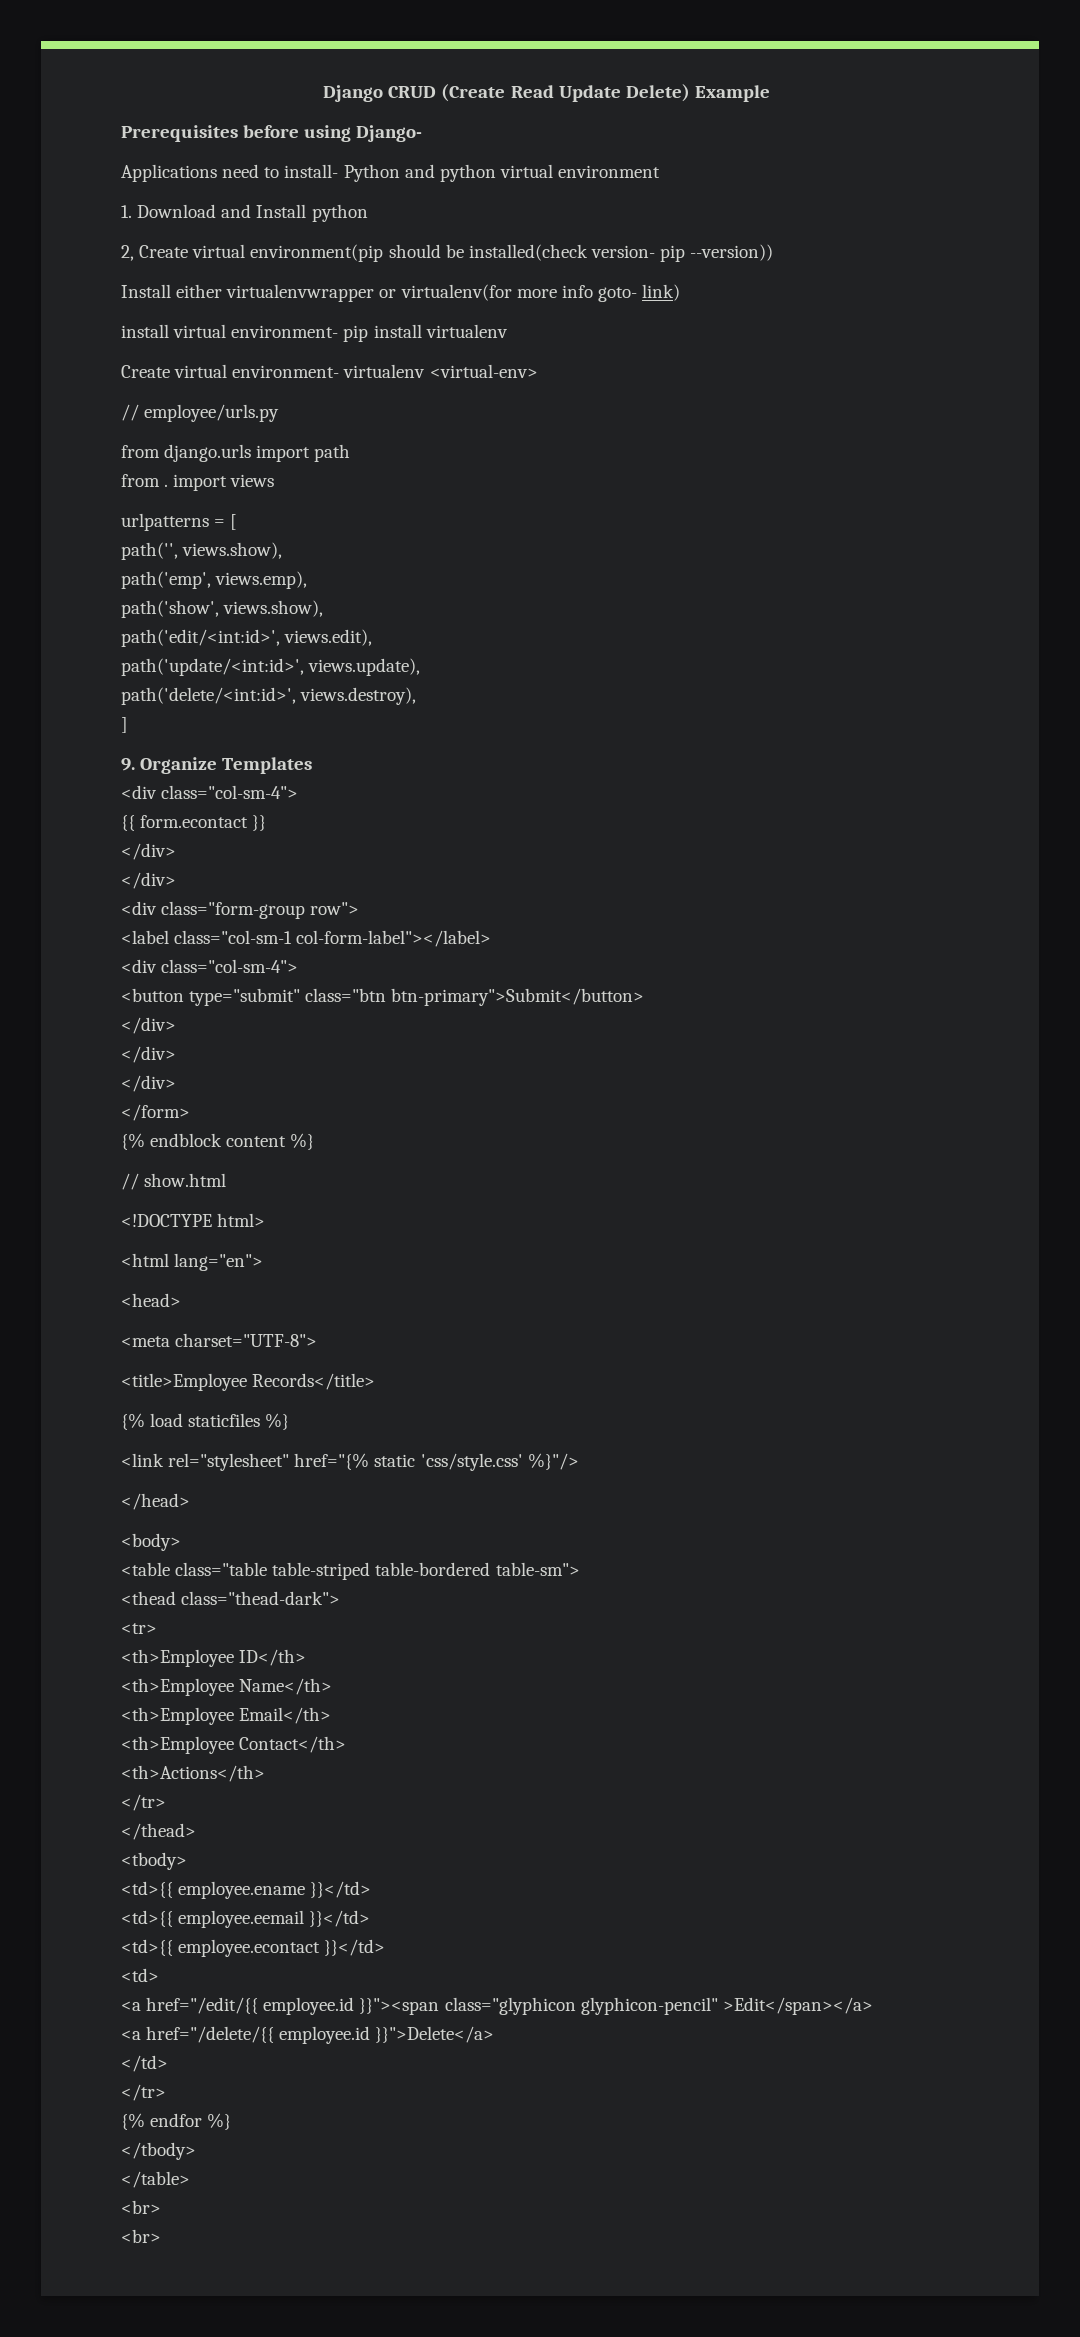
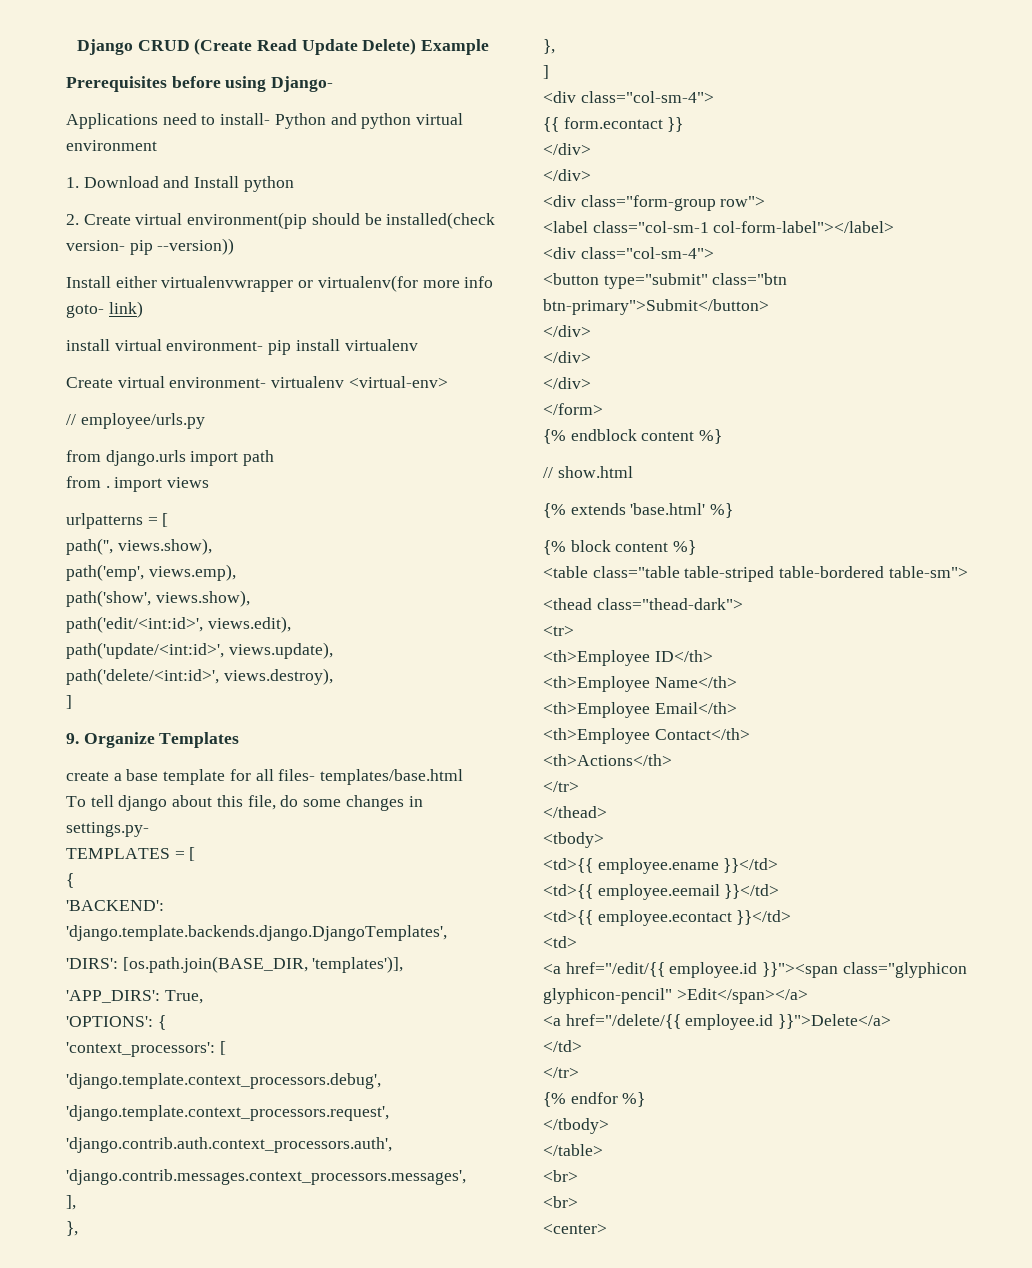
- 2, Create virtual environment(pip should be installed(check version- pip --version))
+ 2. Create virtual environment(pip should be installed(check version- pip --version))
+ create a base template for all files- templates/base.html
+ To tell django about this file, do some changes in settings.py-
+ TEMPLATES = [
+ {
+ 'BACKEND': 'django.template.backends.django.DjangoTemplates',
+ 'DIRS': [os.path.join(BASE_DIR, 'templates')],
+ 'APP_DIRS': True,
+ 'OPTIONS': {
+ 'context_processors': [
+ 'django.template.context_processors.debug',
+ 'django.template.context_processors.request',
+ 'django.contrib.auth.context_processors.auth',
+ 'django.contrib.messages.context_processors.messages',
+ ],
+ },
+ },
+ ]
- <!DOCTYPE html>
- <html lang="en">
- <head>
- <meta charset="UTF-8">
- <title>Employee Records</title>
- {% load staticfiles %}
- <link rel="stylesheet" href="{% static 'css/style.css' %}"/>
- </head>
- <body>
+ {% extends 'base.html' %}
+ {% block content %}
+ <center>

